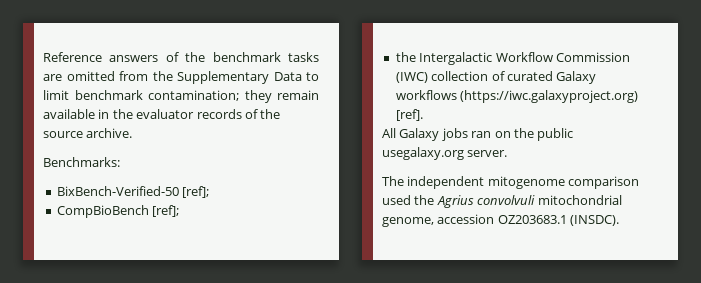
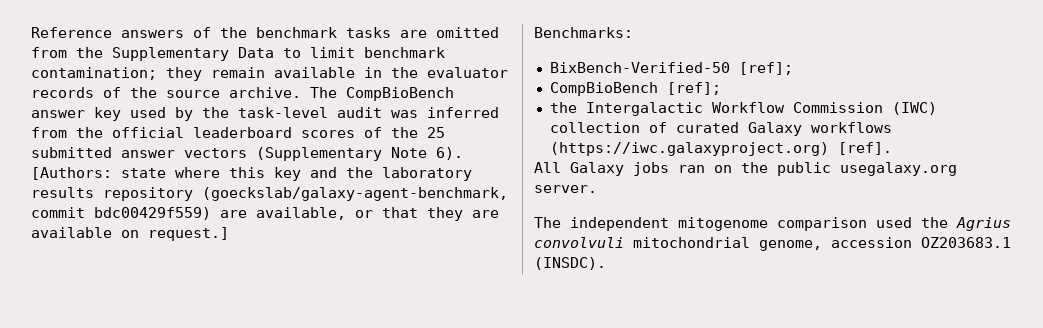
+ The CompBioBench answer key used by the task-level audit was inferred from the official leaderboard scores of the 25 submitted answer vectors (Supplementary Note 6). [Authors: state where this key and the laboratory results repository (goeckslab/galaxy-agent-benchmark, commit bdc00429f559) are available, or that they are available on request.]

